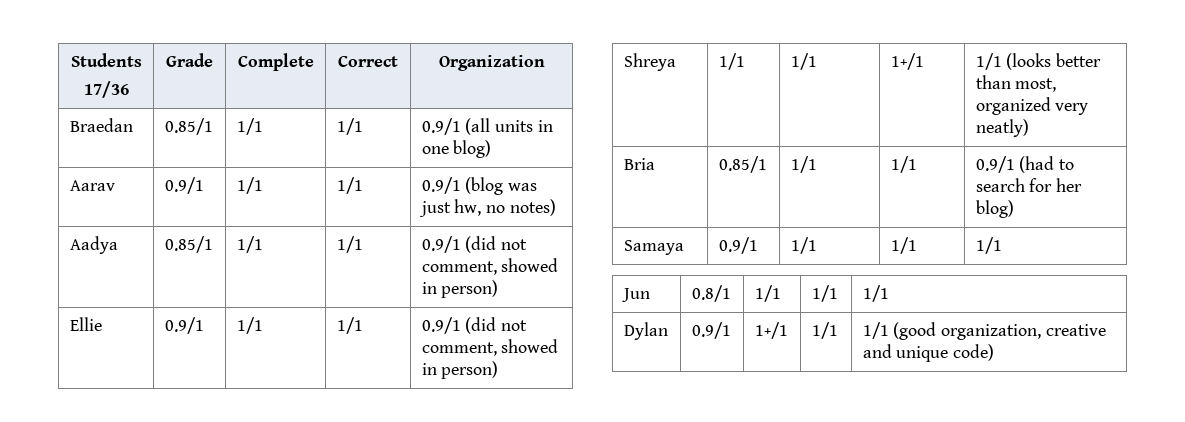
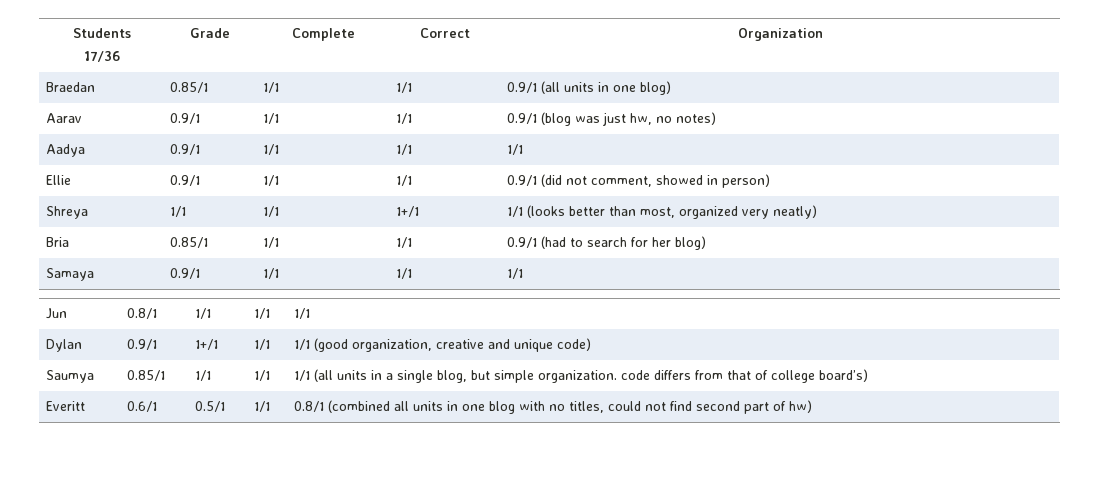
- Aadya | 0.85/1 | 1/1 | 1/1 | 0.9/1 (did not comment, showed in person)
+ Aadya | 0.9/1 | 1/1 | 1/1 | 1/1
+ Saumya | 0.85/1 | 1/1 | 1/1 | 1/1 (all units in a single blog, but simple organization. code differs from that of college board’s)
+ Everitt | 0.6/1 | 0.5/1 | 1/1 | 0.8/1 (combined all units in one blog with no titles, could not find second part of hw)

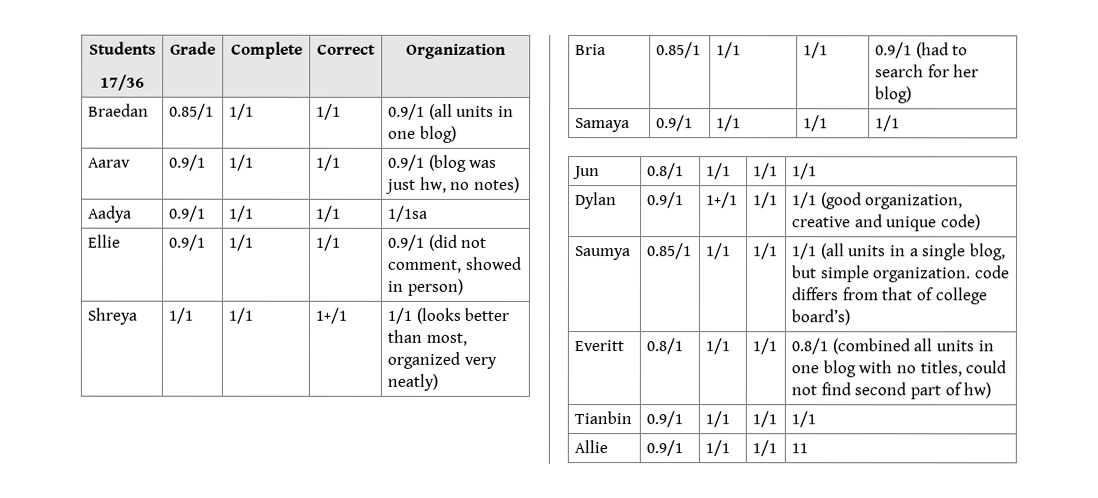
- Aadya | 0.9/1 | 1/1 | 1/1 | 1/1
+ Aadya | 0.9/1 | 1/1 | 1/1 | 1/1sa
- Everitt | 0.6/1 | 0.5/1 | 1/1 | 0.8/1 (combined all units in one blog with no titles, could not find second part of hw)
+ Everitt | 0.8/1 | 1/1 | 1/1 | 0.8/1 (combined all units in one blog with no titles, could not find second part of hw)
+ Tianbin | 0.9/1 | 1/1 | 1/1 | 1/1
+ Allie | 0.9/1 | 1/1 | 1/1 | 11

